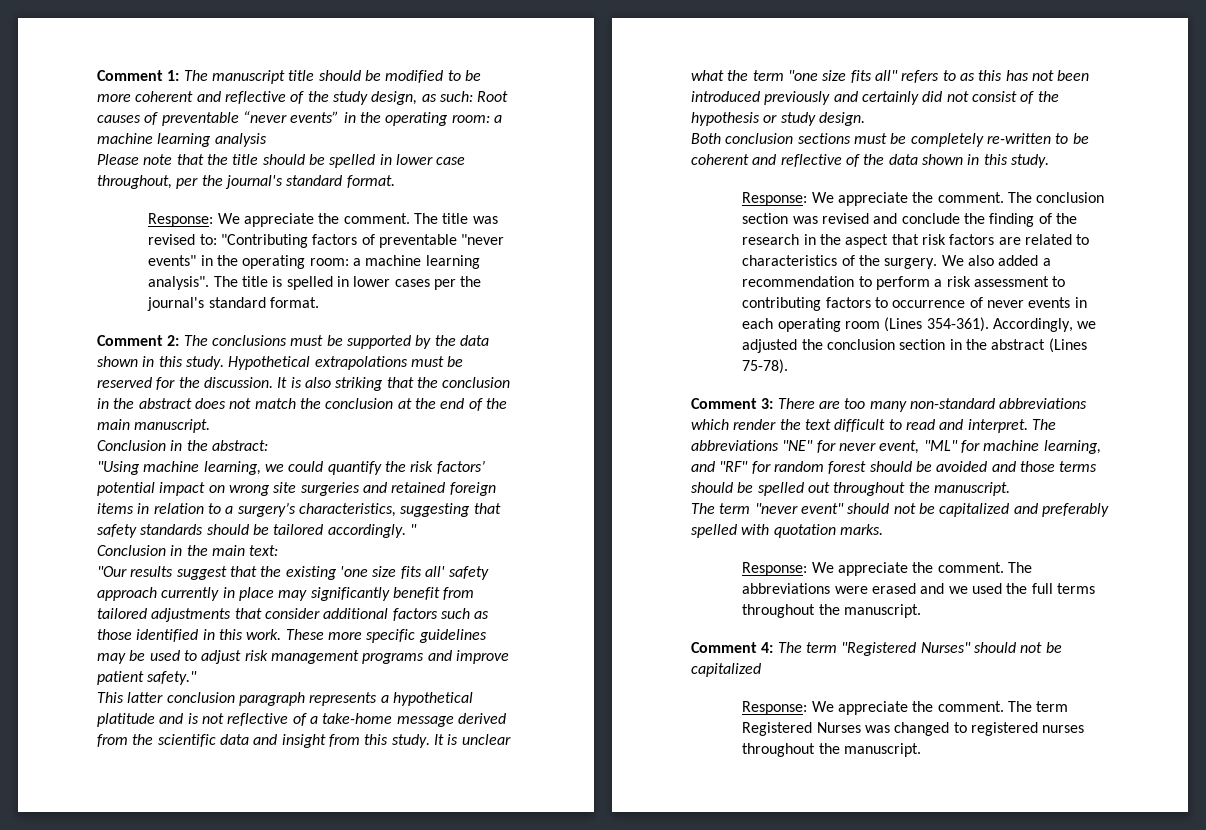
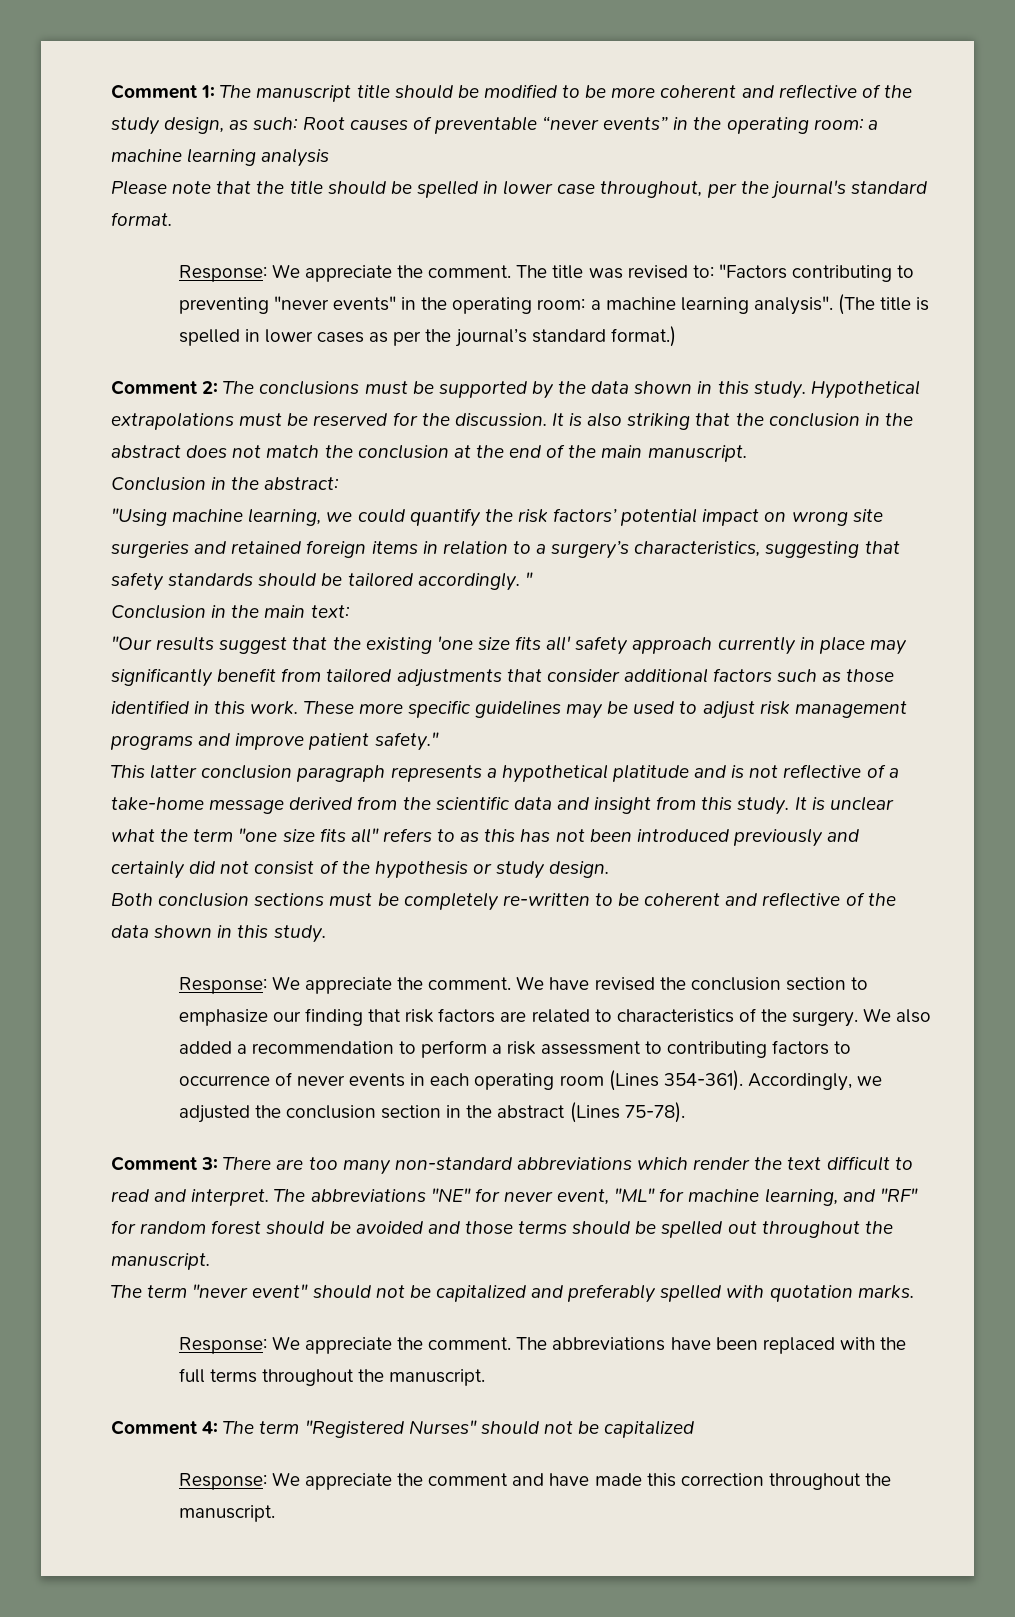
- The title was revised to: "Contributing factors of preventable "never events" in the operating room: a machine learning analysis".
+ The title was revised to: "Factors contributing to preventing "never events" in the operating room: a machine learning analysis".
- The title is spelled in lower cases per the journal's standard format.
+ (The title is spelled in lower cases as per the journal’s standard format.)
- The conclusion section was revised and conclude the finding of the research in the aspect that risk factors are related to characteristics of the surgery.
+ We have revised the conclusion section to emphasize our finding that risk factors are related to characteristics of the surgery.
- The abbreviations were erased and we used the full terms throughout the manuscript.
+ The abbreviations have been replaced with the full terms throughout the manuscript.
- Response: We appreciate the comment. The term Registered Nurses was changed to registered nurses throughout the manuscript.
+ Response: We appreciate the comment and have made this correction throughout the manuscript.

